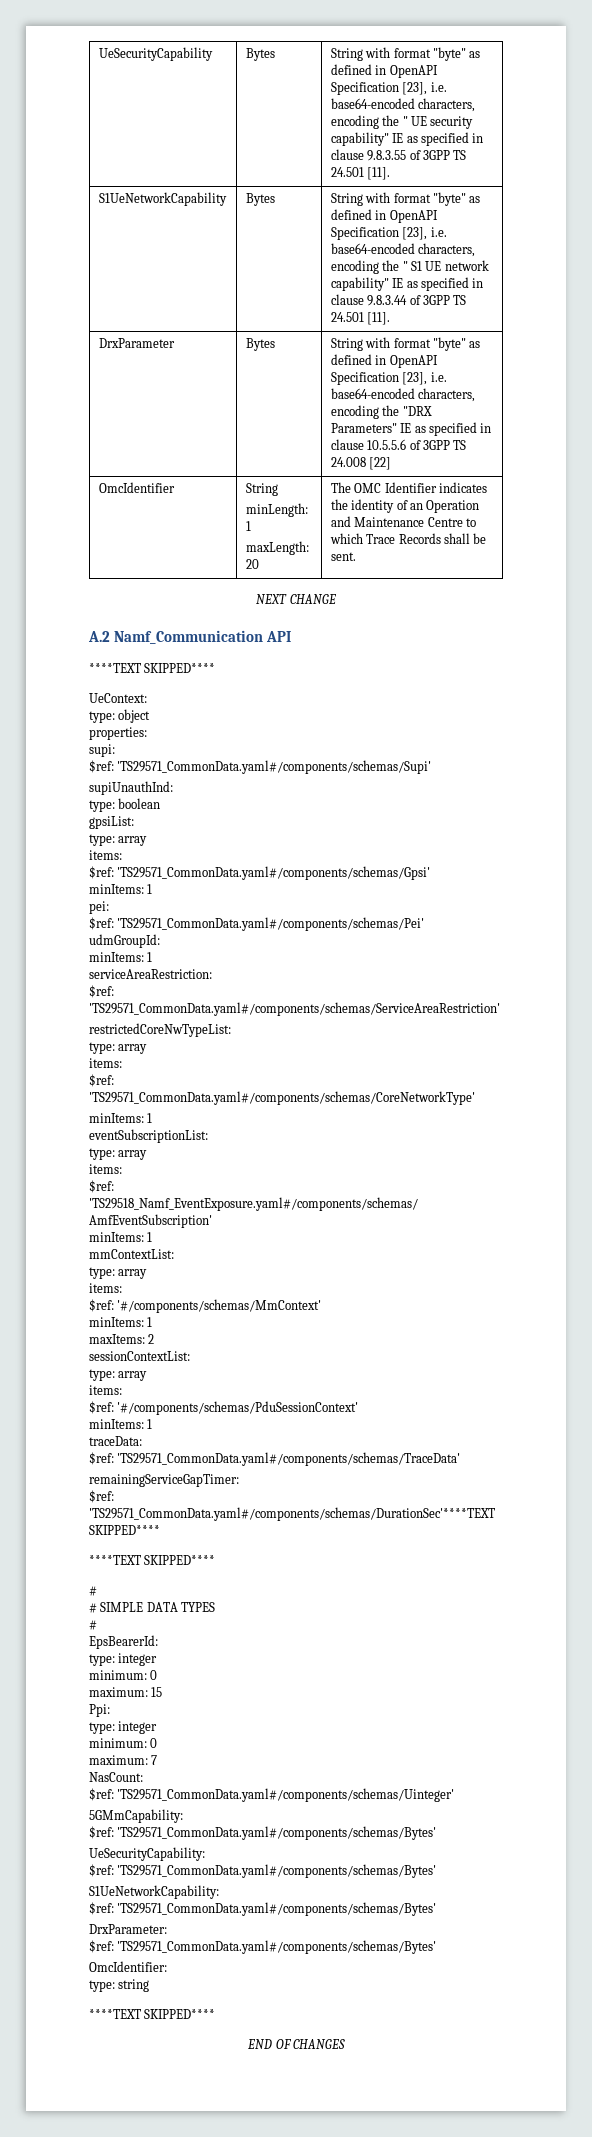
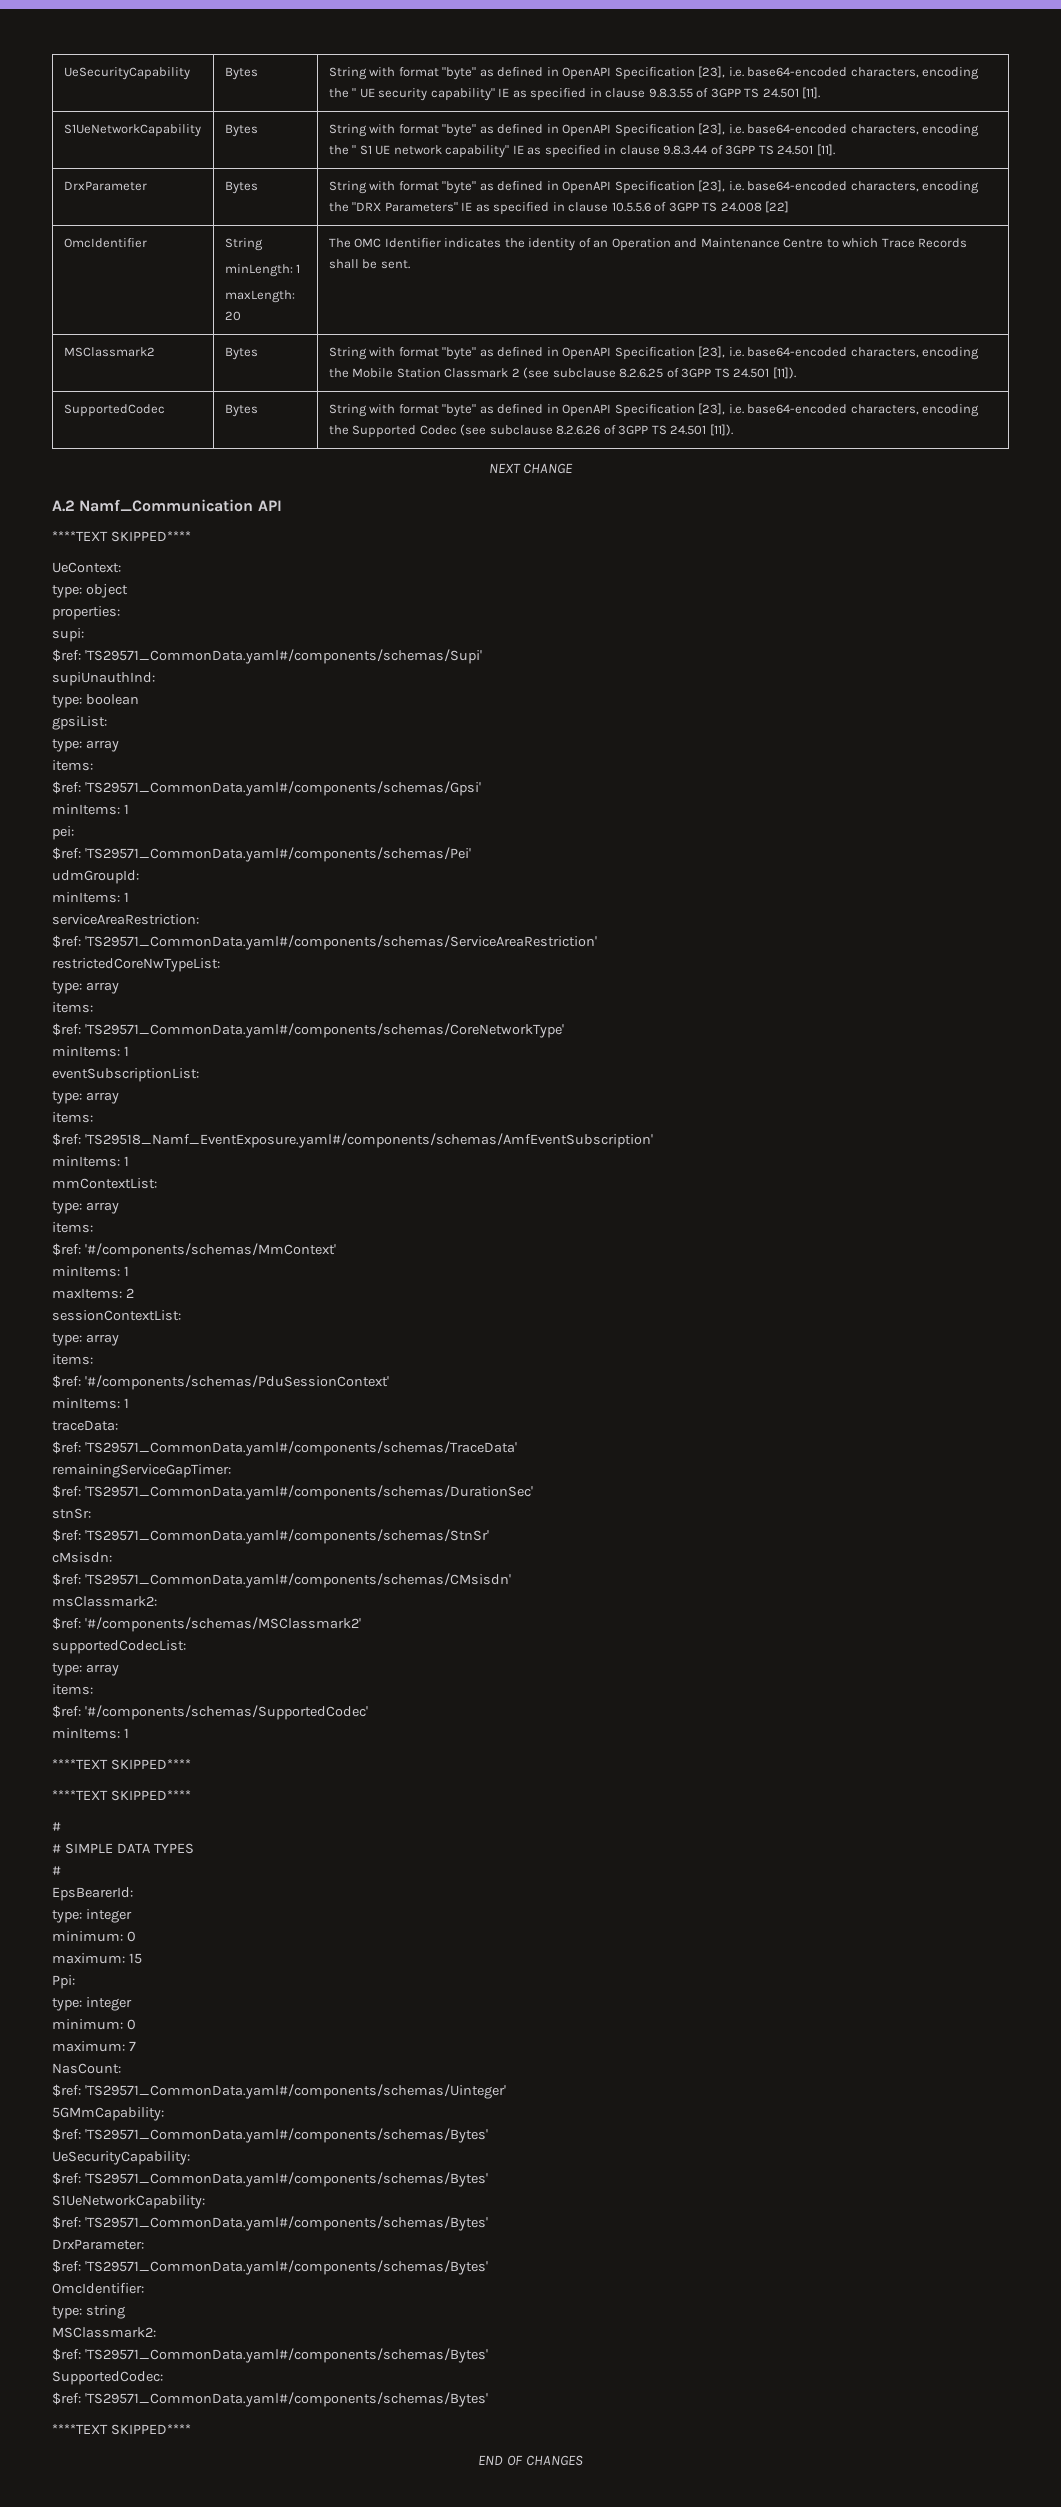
+ MSClassmark2 | Bytes | String with format "byte" as defined in OpenAPI Specification [23], i.e. base64-encoded characters, encoding the Mobile Station Classmark 2 (see subclause 8.2.6.25 of 3GPP TS 24.501 [11]).
+ SupportedCodec | Bytes | String with format "byte" as defined in OpenAPI Specification [23], i.e. base64-encoded characters, encoding the Supported Codec (see subclause 8.2.6.26 of 3GPP TS 24.501 [11]).
- $ref: 'TS29571_CommonData.yaml#/components/schemas/DurationSec'****TEXT SKIPPED****
+ $ref: 'TS29571_CommonData.yaml#/components/schemas/DurationSec'
+ stnSr:
+ $ref: 'TS29571_CommonData.yaml#/components/schemas/StnSr'
+ cMsisdn:
+ $ref: 'TS29571_CommonData.yaml#/components/schemas/CMsisdn'
+ msClassmark2:
+ $ref: '#/components/schemas/MSClassmark2'
+ supportedCodecList:
+ type: array
+ items:
+ $ref: '#/components/schemas/SupportedCodec'
+ minItems: 1
+ ****TEXT SKIPPED****
+ MSClassmark2:
+ $ref: 'TS29571_CommonData.yaml#/components/schemas/Bytes'
+ SupportedCodec:
+ $ref: 'TS29571_CommonData.yaml#/components/schemas/Bytes'

